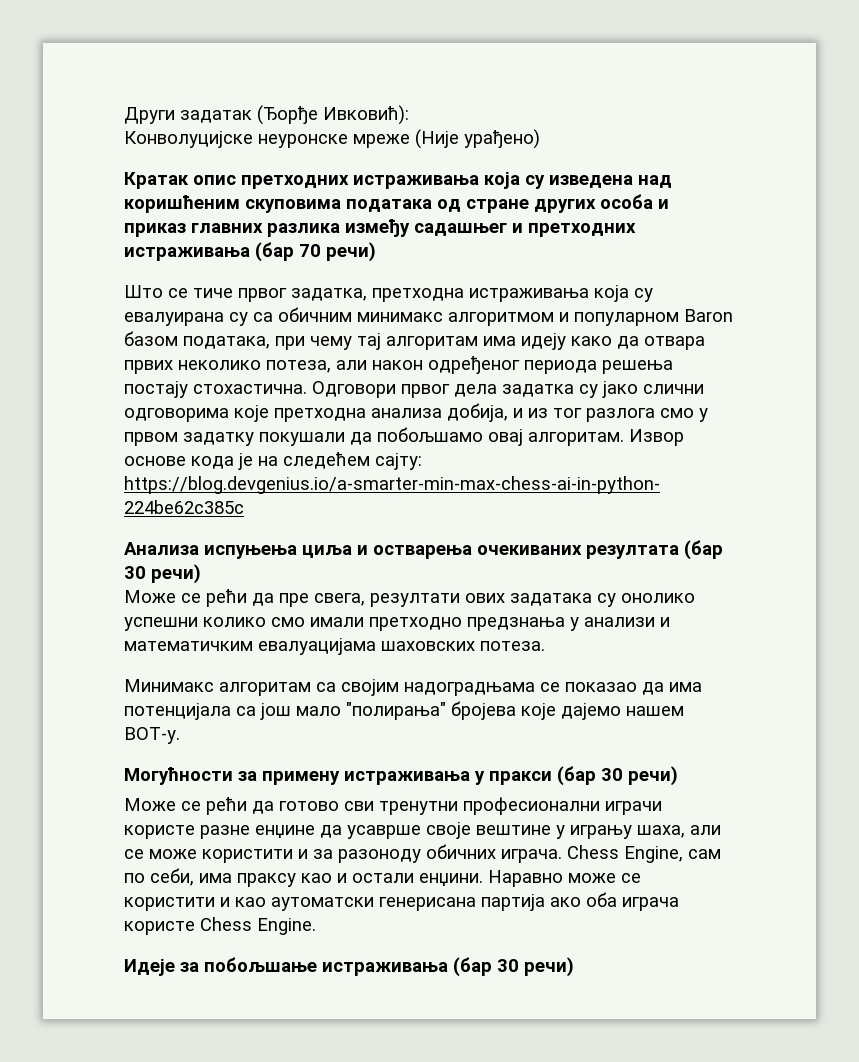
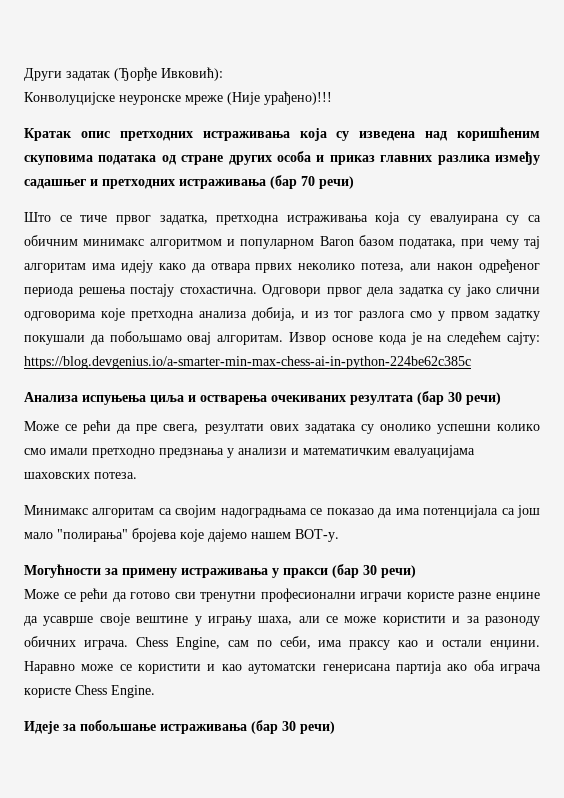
- Конволуцијске неуронске мреже (Није урађено)
+ Конволуцијске неуронске мреже (Није урађено)!!!

